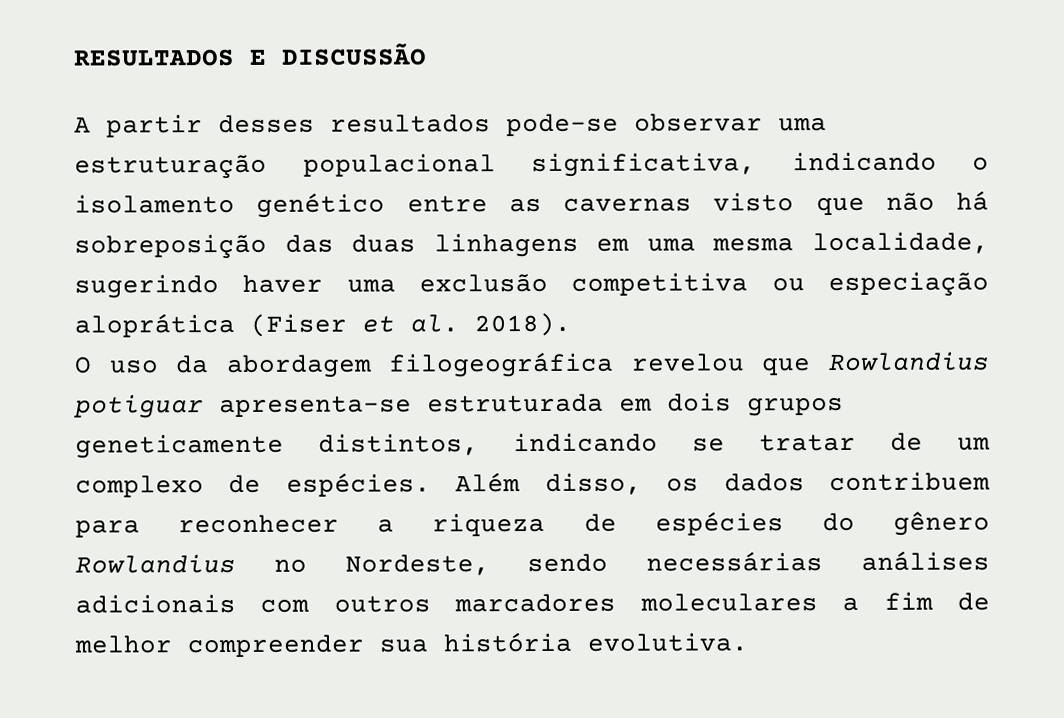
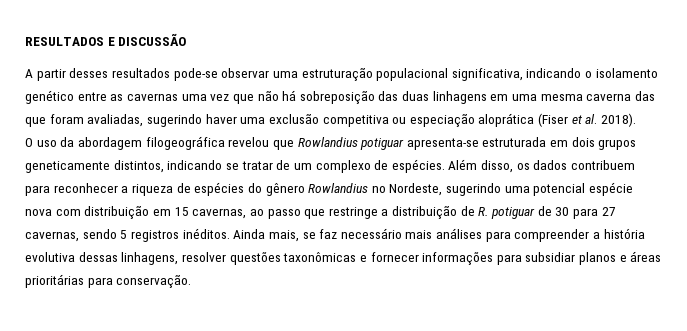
- A partir desses resultados pode-se observar uma estruturação populacional significativa, indicando o isolamento genético entre as cavernas visto que não há sobreposição das duas linhagens em uma mesma localidade, sugerindo haver uma exclusão competitiva ou especiação aloprática (Fiser et al. 2018).
+ A partir desses resultados pode-se observar uma estruturação populacional significativa, indicando o isolamento genético entre as cavernas uma vez que não há sobreposição das duas linhagens em uma mesma caverna das que foram avaliadas, sugerindo haver uma exclusão competitiva ou especiação aloprática (Fiser et al. 2018).
- Além disso, os dados contribuem para reconhecer a riqueza de espécies do gênero Rowlandius no Nordeste, sendo necessárias análises adicionais com outros marcadores moleculares a fim de melhor compreender sua história evolutiva.
+ Além disso, os dados contribuem para reconhecer a riqueza de espécies do gênero Rowlandius no Nordeste, sugerindo uma potencial espécie nova com distribuição em 15 cavernas, ao passo que restringe a distribuição de R. potiguar de 30 para 27 cavernas, sendo 5 registros inéditos. Ainda mais, se faz necessário mais análises para compreender a história evolutiva dessas linhagens, resolver questões taxonômicas e fornecer informações para subsidiar planos e áreas prioritárias para conservação.

